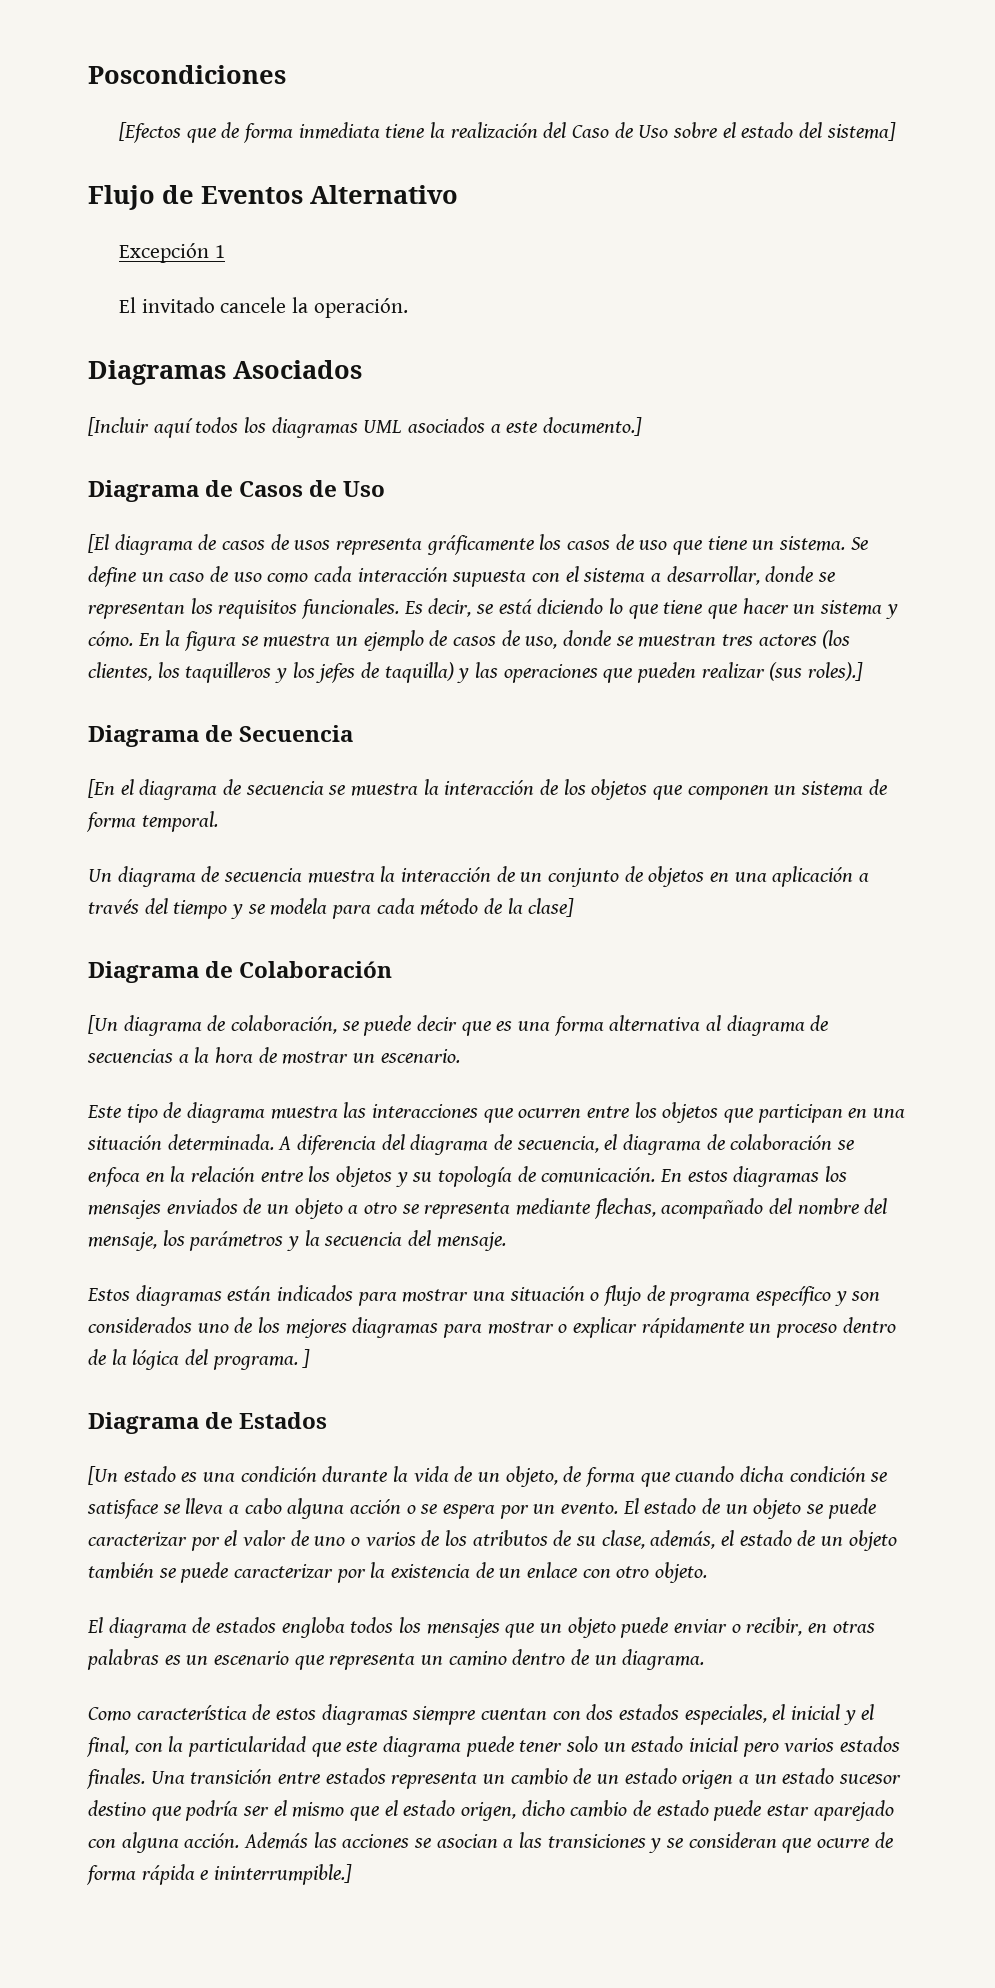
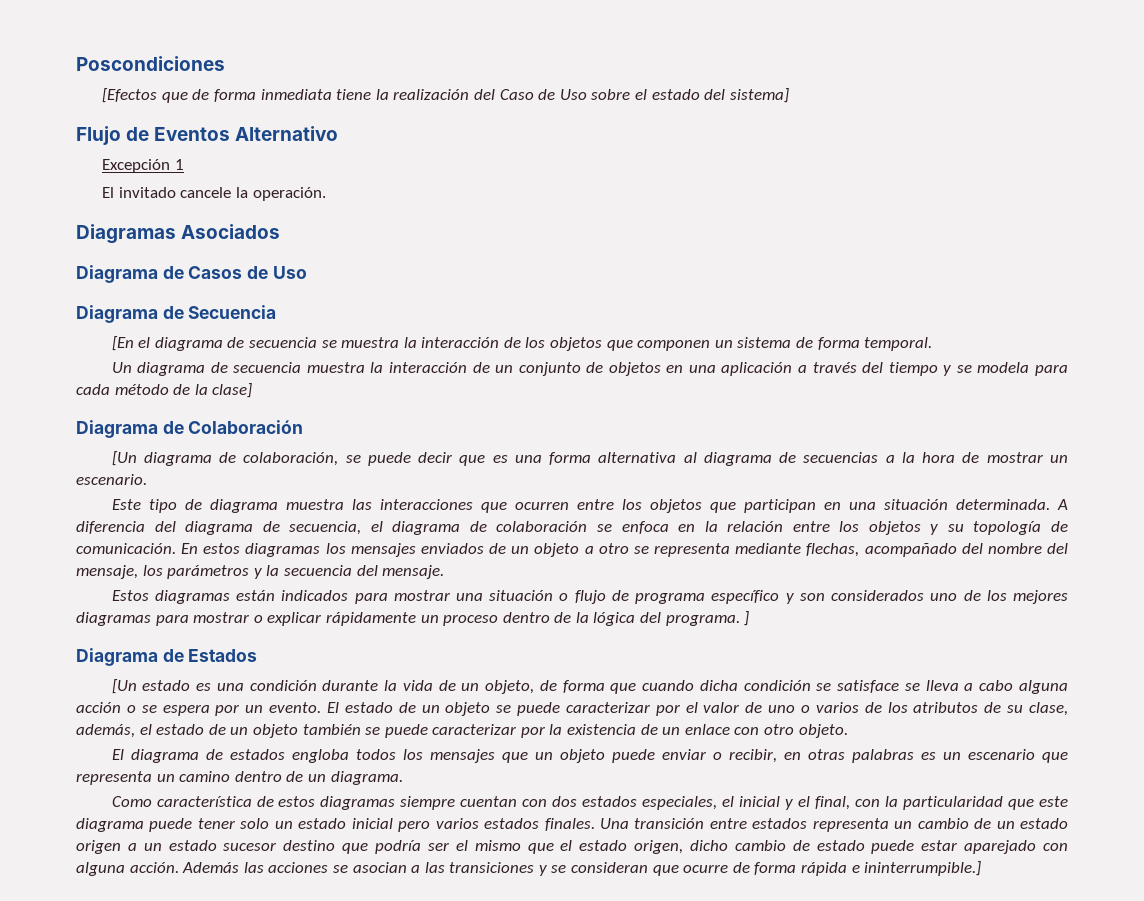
- [Incluir aquí todos los diagramas UML asociados a este documento.]
- [El diagrama de casos de usos representa gráficamente los casos de uso que tiene un sistema. Se define un caso de uso como cada interacción supuesta con el sistema a desarrollar, donde se representan los requisitos funcionales. Es decir, se está diciendo lo que tiene que hacer un sistema y cómo. En la figura se muestra un ejemplo de casos de uso, donde se muestran tres actores (los clientes, los taquilleros y los jefes de taquilla) y las operaciones que pueden realizar (sus roles).]

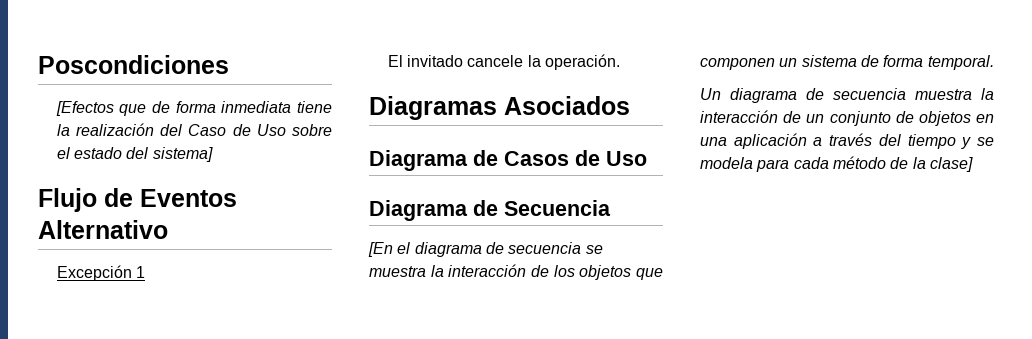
- Diagrama de Colaboración
- [Un diagrama de colaboración, se puede decir que es una forma alternativa al diagrama de secuencias a la hora de mostrar un escenario.
- Este tipo de diagrama muestra las interacciones que ocurren entre los objetos que participan en una situación determinada. A diferencia del diagrama de secuencia, el diagrama de colaboración se enfoca en la relación entre los objetos y su topología de comunicación. En estos diagramas los mensajes enviados de un objeto a otro se representa mediante flechas, acompañado del nombre del mensaje, los parámetros y la secuencia del mensaje.
- Estos diagramas están indicados para mostrar una situación o flujo de programa específico y son considerados uno de los mejores diagramas para mostrar o explicar rápidamente un proceso dentro de la lógica del programa. ]
- Diagrama de Estados
- [Un estado es una condición durante la vida de un objeto, de forma que cuando dicha condición se satisface se lleva a cabo alguna acción o se espera por un evento. El estado de un objeto se puede caracterizar por el valor de uno o varios de los atributos de su clase, además, el estado de un objeto también se puede caracterizar por la existencia de un enlace con otro objeto.
- El diagrama de estados engloba todos los mensajes que un objeto puede enviar o recibir, en otras palabras es un escenario que representa un camino dentro de un diagrama.
- Como característica de estos diagramas siempre cuentan con dos estados especiales, el inicial y el final, con la particularidad que este diagrama puede tener solo un estado inicial pero varios estados finales. Una transición entre estados representa un cambio de un estado origen a un estado sucesor destino que podría ser el mismo que el estado origen, dicho cambio de estado puede estar aparejado con alguna acción. Además las acciones se asocian a las transiciones y se consideran que ocurre de forma rápida e ininterrumpible.]

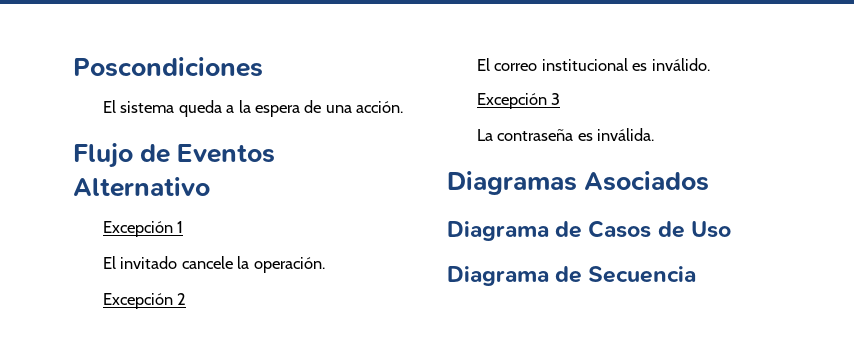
- [Efectos que de forma inmediata tiene la realización del Caso de Uso sobre el estado del sistema]
+ El sistema queda a la espera de una acción.
+ Excepción 2
+ El correo institucional es inválido.
+ Excepción 3
+ La contraseña es inválida.
- [En el diagrama de secuencia se muestra la interacción de los objetos que componen un sistema de forma temporal.
- Un diagrama de secuencia muestra la interacción de un conjunto de objetos en una aplicación a través del tiempo y se modela para cada método de la clase]

